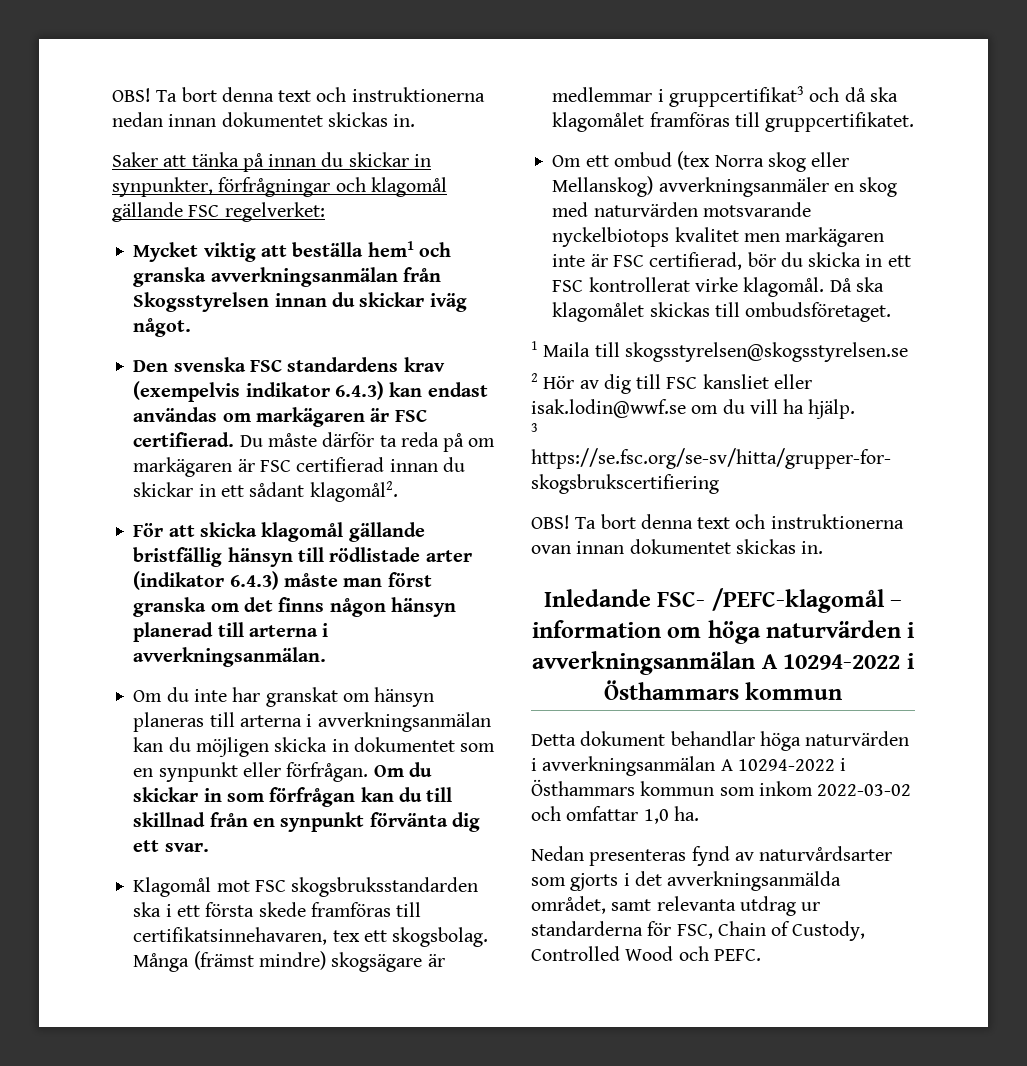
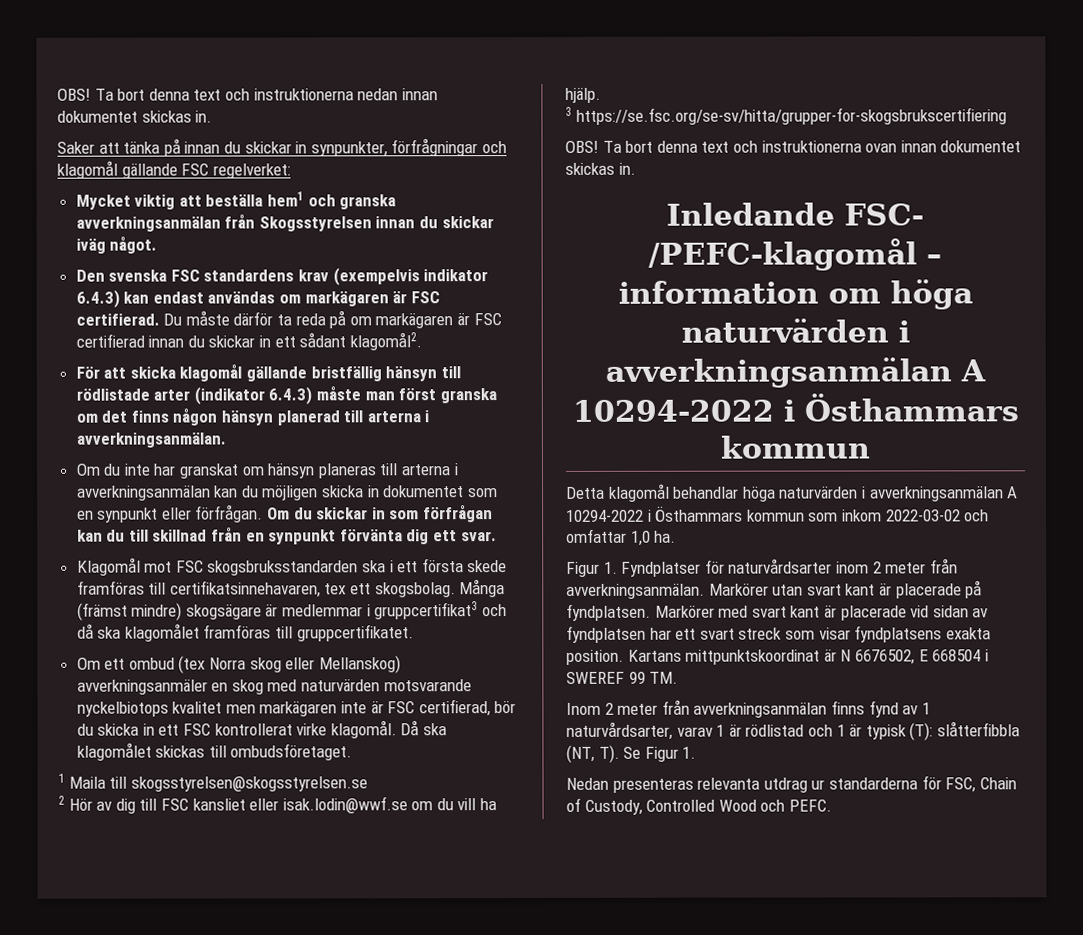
- Detta dokument behandlar höga naturvärden i avverkningsanmälan A 10294-2022 i Östhammars kommun som inkom 2022-03-02 och omfattar 1,0 ha.
+ Detta klagomål behandlar höga naturvärden i avverkningsanmälan A 10294-2022 i Östhammars kommun som inkom 2022-03-02 och omfattar 1,0 ha.
- Nedan presenteras fynd av naturvårdsarter som gjorts i det avverkningsanmälda området, samt relevanta utdrag ur standarderna för FSC, Chain of Custody, Controlled Wood och PEFC.
+ Figur 1. Fyndplatser för naturvårdsarter inom 2 meter från avverkningsanmälan. Markörer utan svart kant är placerade på fyndplatsen. Markörer med svart kant är placerade vid sidan av fyndplatsen har ett svart streck som visar fyndplatsens exakta position. Kartans mittpunktskoordinat är N 6676502, E 668504 i SWEREF 99 TM.
+ Inom 2 meter från avverkningsanmälan finns fynd av 1 naturvårdsarter, varav 1 är rödlistad och 1 är typisk (T): slåtterfibbla (NT, T). Se Figur 1.
+ Nedan presenteras relevanta utdrag ur standarderna för FSC, Chain of Custody, Controlled Wood och PEFC.

